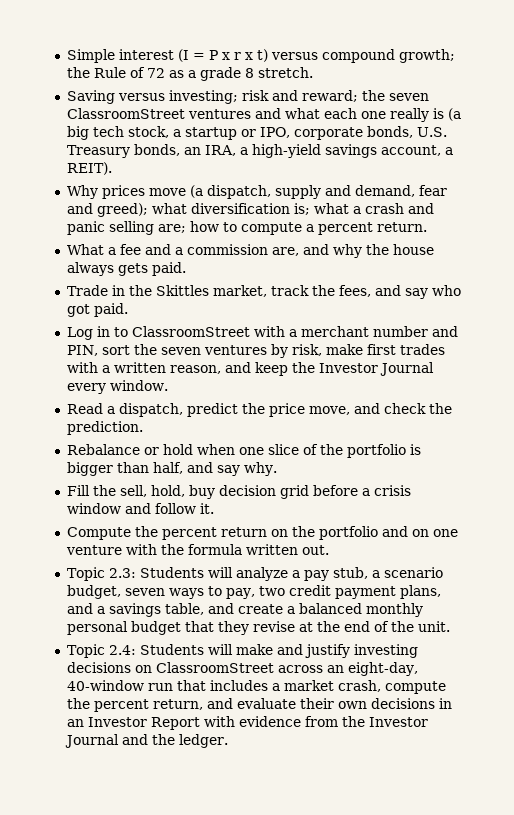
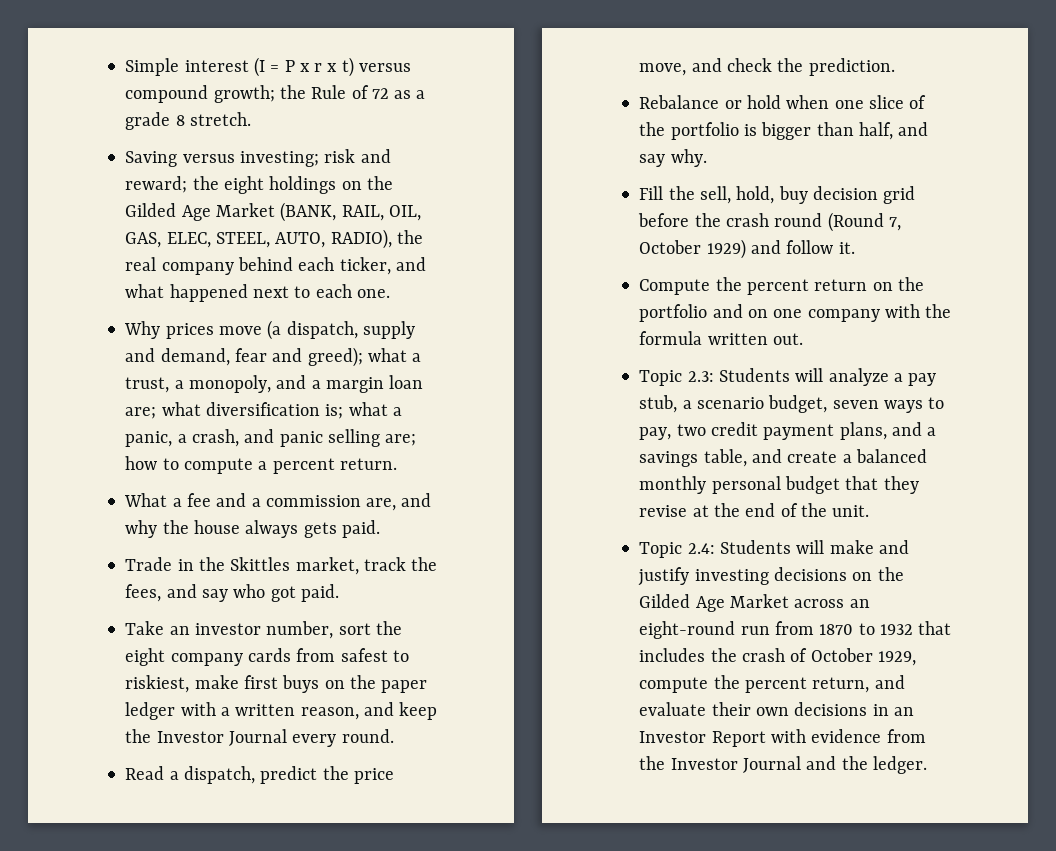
- Saving versus investing; risk and reward; the seven ClassroomStreet ventures and what each one really is (a big tech stock, a startup or IPO, corporate bonds, U.S. Treasury bonds, an IRA, a high-yield savings account, a REIT).
+ Saving versus investing; risk and reward; the eight holdings on the Gilded Age Market (BANK, RAIL, OIL, GAS, ELEC, STEEL, AUTO, RADIO), the real company behind each ticker, and what happened next to each one.
- Why prices move (a dispatch, supply and demand, fear and greed); what diversification is; what a crash and panic selling are; how to compute a percent return.
+ Why prices move (a dispatch, supply and demand, fear and greed); what a trust, a monopoly, and a margin loan are; what diversification is; what a panic, a crash, and panic selling are; how to compute a percent return.
- Log in to ClassroomStreet with a merchant number and PIN, sort the seven ventures by risk, make first trades with a written reason, and keep the Investor Journal every window.
+ Take an investor number, sort the eight company cards from safest to riskiest, make first buys on the paper ledger with a written reason, and keep the Investor Journal every round.
- Fill the sell, hold, buy decision grid before a crisis window and follow it.
+ Fill the sell, hold, buy decision grid before the crash round (Round 7, October 1929) and follow it.
- Compute the percent return on the portfolio and on one venture with the formula written out.
+ Compute the percent return on the portfolio and on one company with the formula written out.
- Topic 2.4: Students will make and justify investing decisions on ClassroomStreet across an eight-day, 40-window run that includes a market crash, compute the percent return, and evaluate their own decisions in an Investor Report with evidence from the Investor Journal and the ledger.
+ Topic 2.4: Students will make and justify investing decisions on the Gilded Age Market across an eight-round run from 1870 to 1932 that includes the crash of October 1929, compute the percent return, and evaluate their own decisions in an Investor Report with evidence from the Investor Journal and the ledger.

